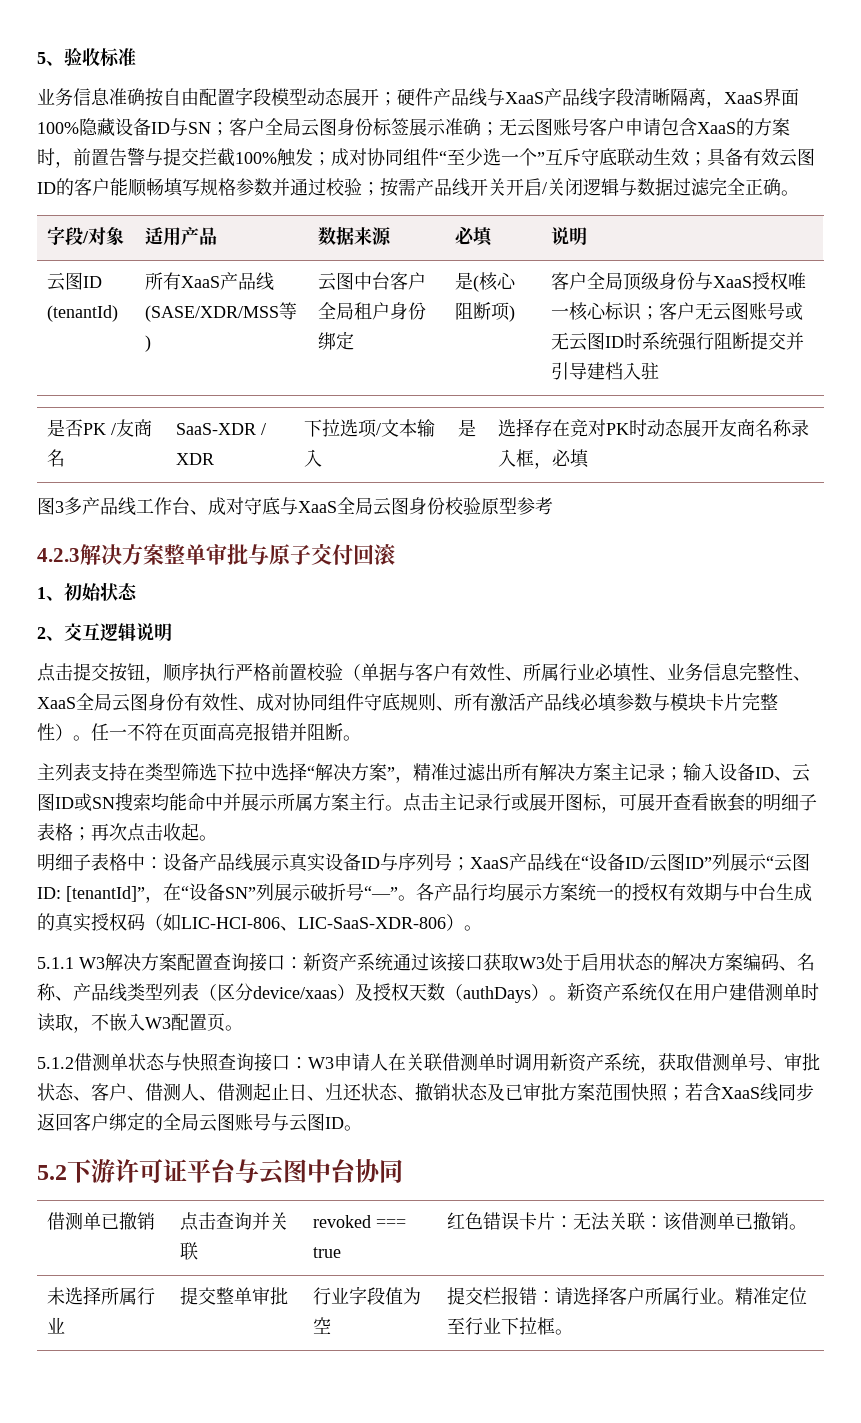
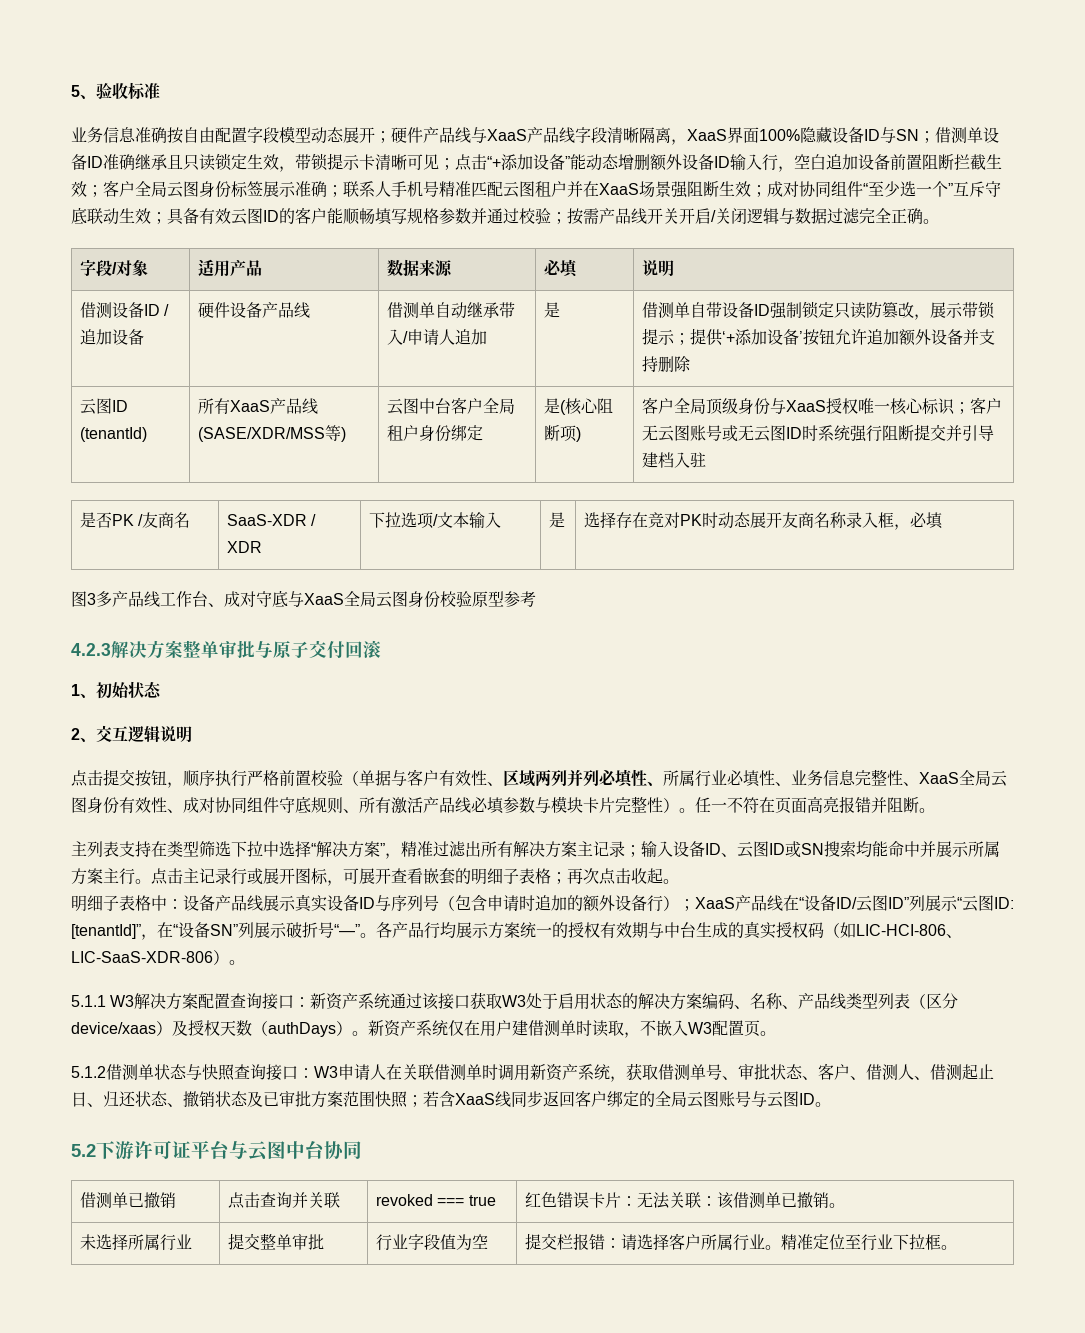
+ 借测单设备ID准确继承且只读锁定生效，带锁提示卡清晰可见；点击“+添加设备”能动态增删额外设备ID输入行，空白追加设备前置阻断拦截生效；
- 无云图账号客户申请包含XaaS的方案时，前置告警与提交拦截100%触发；
+ 联系人手机号精准匹配云图租户并在XaaS场景强阻断生效；
+ 借测设备ID /追加设备 | 硬件设备产品线 | 借测单自动继承带入/申请人追加 | 是 | 借测单自带设备ID强制锁定只读防篡改，展示带锁提示；提供‘+添加设备’按钮允许追加额外设备并支持删除
- 点击提交按钮，顺序执行严格前置校验（单据与客户有效性、所属行业必填性、业务信息完整性、XaaS全局云图身份有效性、成对协同组件守底规则、所有激活产品线必填参数与模块卡片完整性）。
+ 点击提交按钮，顺序执行严格前置校验（单据与客户有效性、区域两列并列必填性、所属行业必填性、业务信息完整性、XaaS全局云图身份有效性、成对协同组件守底规则、所有激活产品线必填参数与模块卡片完整性）。
- 明细子表格中：设备产品线展示真实设备ID与序列号；XaaS产品线在“设备ID/云图ID”列展示“云图ID: [tenantId]”，在“设备SN”列展示破折号“—”。
+ 明细子表格中：设备产品线展示真实设备ID与序列号（包含申请时追加的额外设备行）；XaaS产品线在“设备ID/云图ID”列展示“云图ID: [tenantId]”，在“设备SN”列展示破折号“—”。

